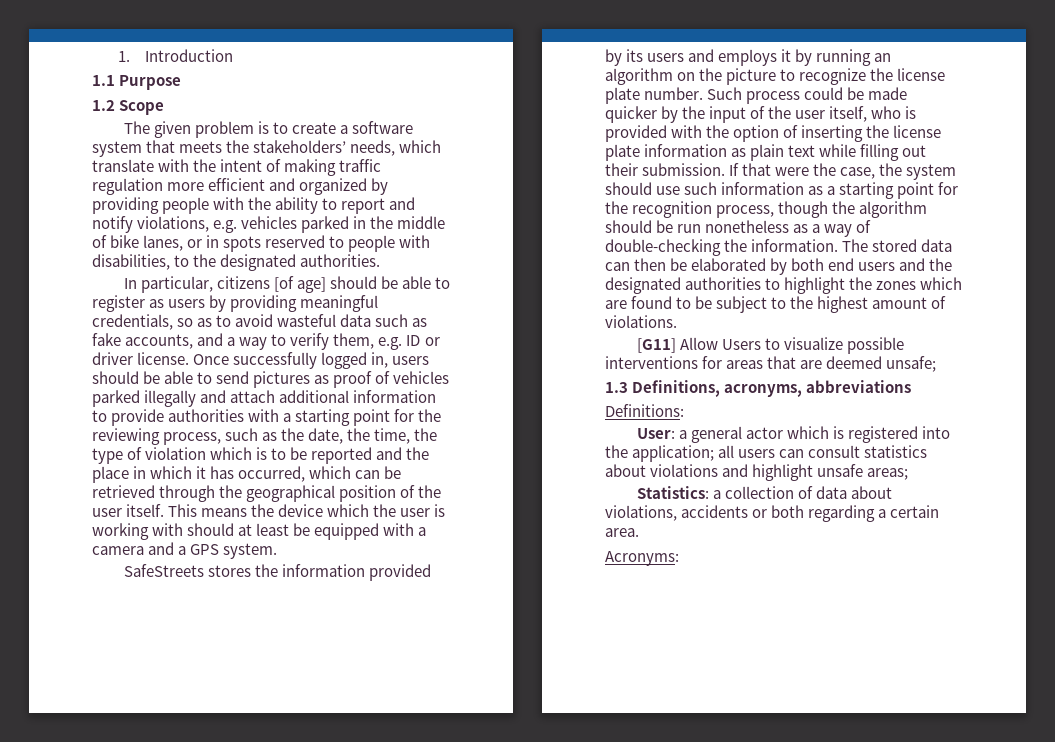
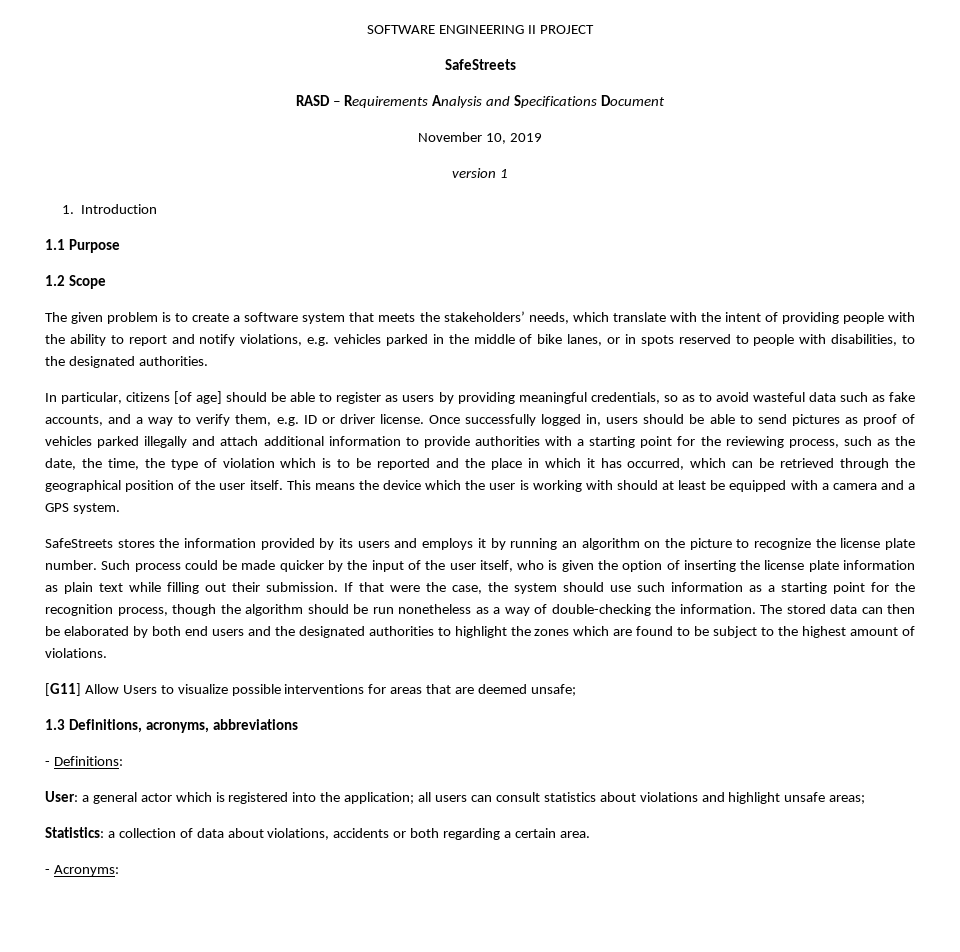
+ SOFTWARE ENGINEERING II PROJECT
+ SafeStreets
+ RASD – Requirements Analysis and Specifications Document
+ November 10, 2019
+ version 1
- The given problem is to create a software system that meets the stakeholders’ needs, which translate with the intent of making traffic regulation more efficient and organized by providing people with the ability to report and notify violations, e.g. vehicles parked in the middle of bike lanes, or in spots reserved to people with disabilities, to the designated authorities.
+ The given problem is to create a software system that meets the stakeholders’ needs, which translate with the intent of providing people with the ability to report and notify violations, e.g. vehicles parked in the middle of bike lanes, or in spots reserved to people with disabilities, to the designated authorities.
- Such process could be made quicker by the input of the user itself, who is provided with the option of inserting the license plate information as plain text while filling out their submission.
+ Such process could be made quicker by the input of the user itself, who is given the option of inserting the license plate information as plain text while filling out their submission.
- Definitions:
+ - Definitions:
- Acronyms:
+ - Acronyms:

